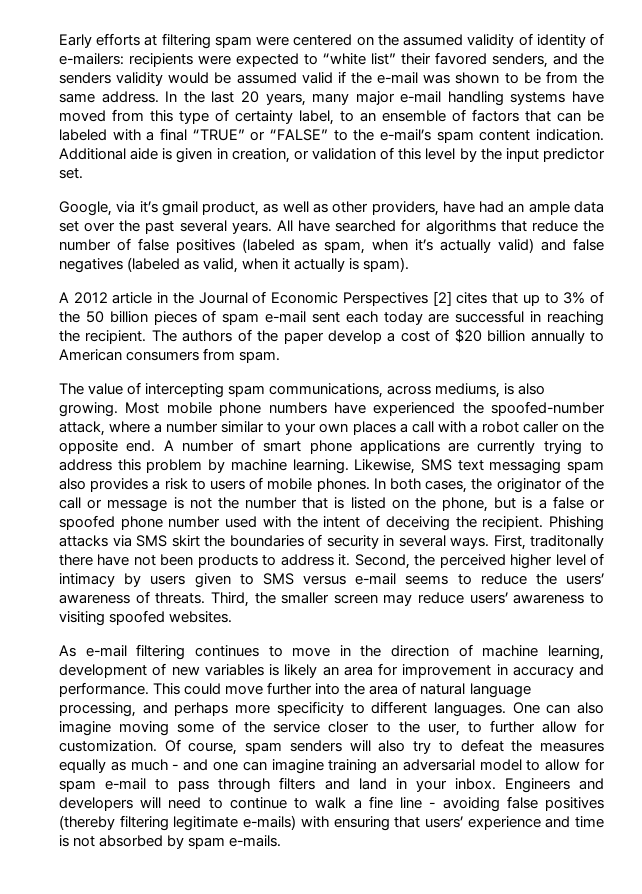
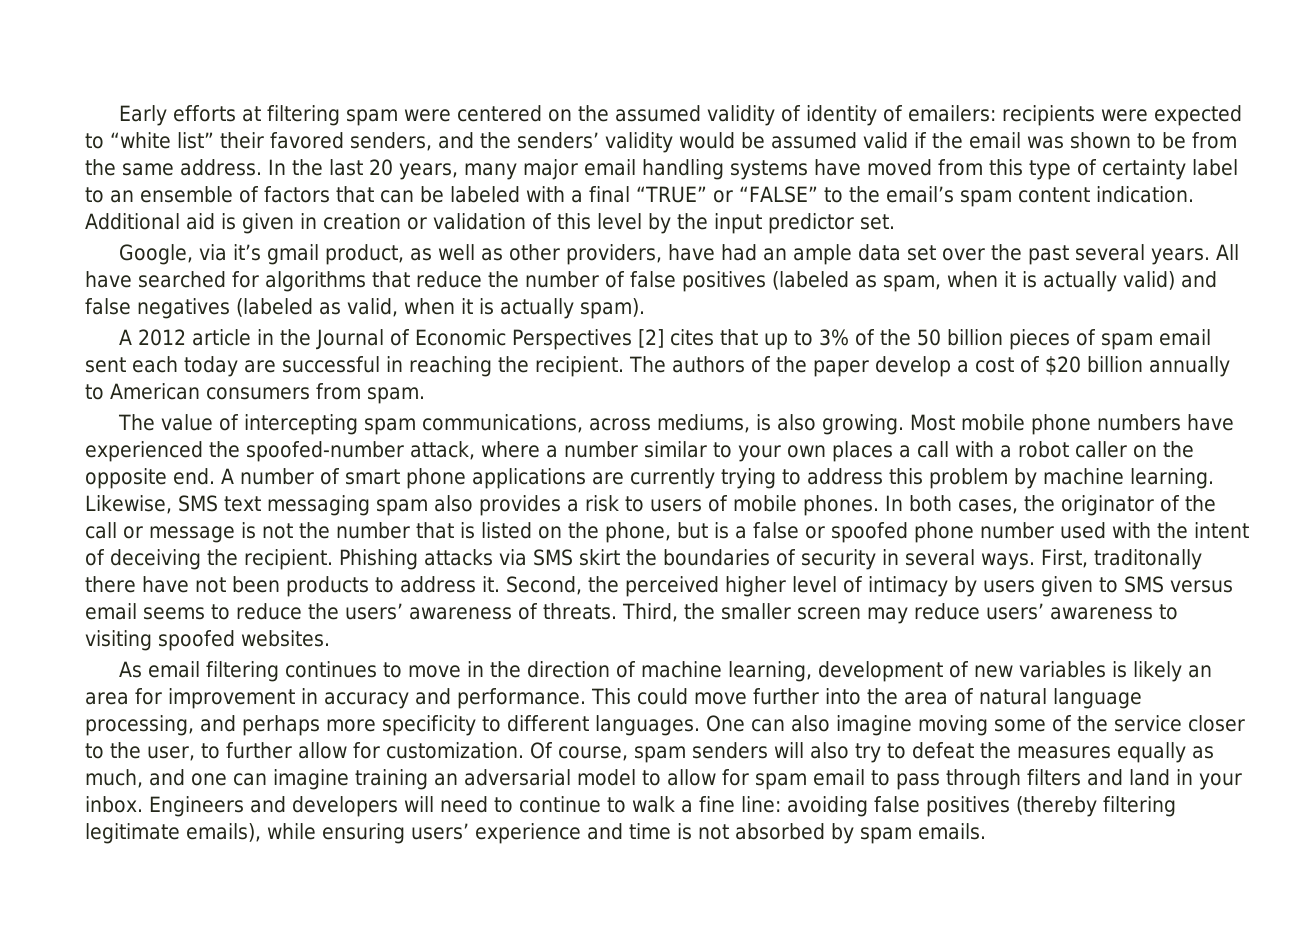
- Early efforts at filtering spam were centered on the assumed validity of identity of e-mailers: recipients were expected to “white list” their favored senders, and the senders validity would be assumed valid if the e-mail was shown to be from the same address.
+ Early efforts at filtering spam were centered on the assumed validity of identity of emailers: recipients were expected to “white list” their favored senders, and the senders’ validity would be assumed valid if the email was shown to be from the same address.
- In the last 20 years, many major e-mail handling systems have moved from this type of certainty label, to an ensemble of factors that can be labeled with a final “TRUE” or “FALSE” to the e-mail’s spam content indication.
+ In the last 20 years, many major email handling systems have moved from this type of certainty label to an ensemble of factors that can be labeled with a final “TRUE” or “FALSE” to the email’s spam content indication.
- Additional aide is given in creation, or validation of this level by the input predictor set.
+ Additional aid is given in creation or validation of this level by the input predictor set.
- All have searched for algorithms that reduce the number of false positives (labeled as spam, when it’s actually valid) and false negatives (labeled as valid, when it actually is spam).
+ All have searched for algorithms that reduce the number of false positives (labeled as spam, when it is actually valid) and false negatives (labeled as valid, when it is actually spam).
- A 2012 article in the Journal of Economic Perspectives [2] cites that up to 3% of the 50 billion pieces of spam e-mail sent each today are successful in reaching the recipient.
+ A 2012 article in the Journal of Economic Perspectives [2] cites that up to 3% of the 50 billion pieces of spam email sent each today are successful in reaching the recipient.
- Second, the perceived higher level of intimacy by users given to SMS versus e-mail seems to reduce the users’ awareness of threats.
+ Second, the perceived higher level of intimacy by users given to SMS versus email seems to reduce the users’ awareness of threats.
- As e-mail filtering continues to move in the direction of machine learning, development of new variables is likely an area for improvement in accuracy and performance.
+ As email filtering continues to move in the direction of machine learning, development of new variables is likely an area for improvement in accuracy and performance.
- Of course, spam senders will also try to defeat the measures equally as much - and one can imagine training an adversarial model to allow for spam e-mail to pass through filters and land in your inbox.
+ Of course, spam senders will also try to defeat the measures equally as much, and one can imagine training an adversarial model to allow for spam email to pass through filters and land in your inbox.
- Engineers and developers will need to continue to walk a fine line - avoiding false positives (thereby filtering legitimate e-mails) with ensuring that users’ experience and time is not absorbed by spam e-mails.
+ Engineers and developers will need to continue to walk a fine line: avoiding false positives (thereby filtering legitimate emails), while ensuring users’ experience and time is not absorbed by spam emails.

